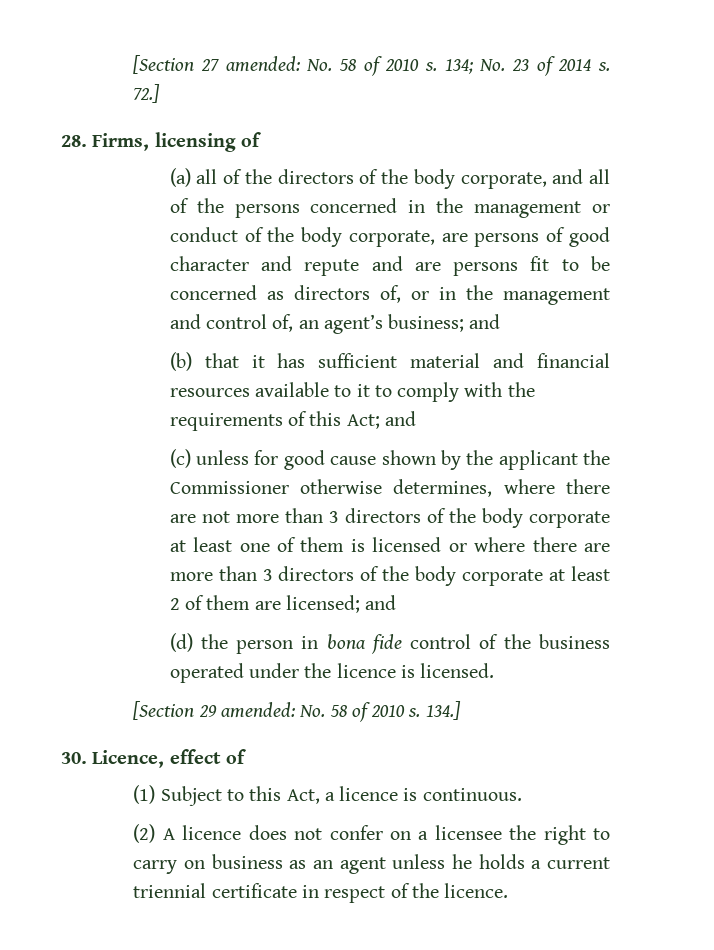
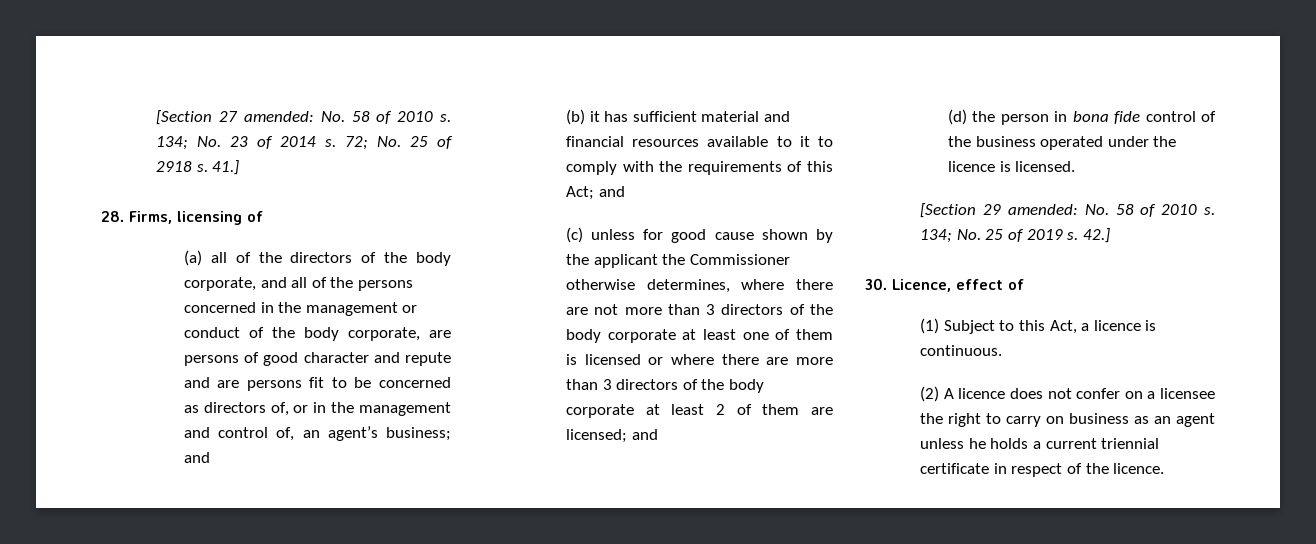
- 72.]
+ 72; No. 25 of 2918 s. 41.]
- (b) that it has sufficient material and financial resources available to it to comply with the requirements of this Act; and
+ (b) it has sufficient material and financial resources available to it to comply with the requirements of this Act; and
- 134.]
+ 134; No. 25 of 2019 s. 42.]

